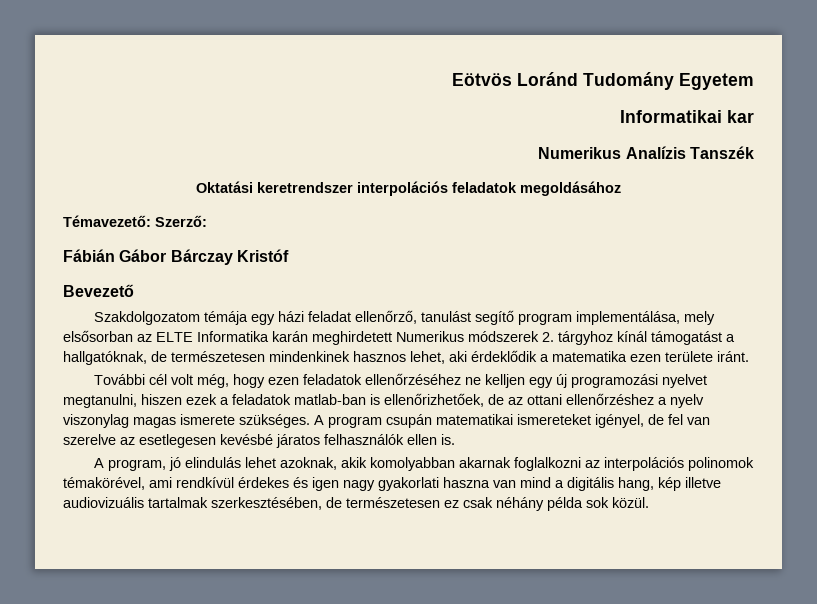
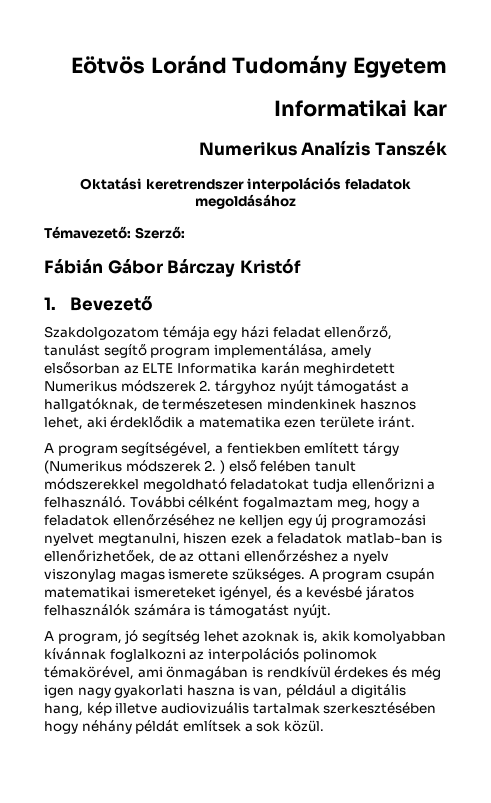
- Bevezető
+ 1. Bevezető
- Szakdolgozatom témája egy házi feladat ellenőrző, tanulást segítő program implementálása, mely elsősorban az ELTE Informatika karán meghirdetett Numerikus módszerek 2. tárgyhoz kínál támogatást a hallgatóknak, de természetesen mindenkinek hasznos lehet, aki érdeklődik a matematika ezen területe iránt.
+ Szakdolgozatom témája egy házi feladat ellenőrző, tanulást segítő program implementálása, amely elsősorban az ELTE Informatika karán meghirdetett Numerikus módszerek 2. tárgyhoz nyújt támogatást a hallgatóknak, de természetesen mindenkinek hasznos lehet, aki érdeklődik a matematika ezen területe iránt.
- További cél volt még, hogy ezen feladatok ellenőrzéséhez ne kelljen egy új programozási nyelvet megtanulni, hiszen ezek a feladatok matlab-ban is ellenőrizhetőek, de az ottani ellenőrzéshez a nyelv viszonylag magas ismerete szükséges.
+ A program segítségével, a fentiekben említett tárgy (Numerikus módszerek 2. ) első felében tanult módszerekkel megoldható feladatokat tudja ellenőrizni a felhasználó. További célként fogalmaztam meg, hogy a feladatok ellenőrzéséhez ne kelljen egy új programozási nyelvet megtanulni, hiszen ezek a feladatok matlab-ban is ellenőrizhetőek, de az ottani ellenőrzéshez a nyelv viszonylag magas ismerete szükséges.
- A program csupán matematikai ismereteket igényel, de fel van szerelve az esetlegesen kevésbé járatos felhasználók ellen is.
+ A program csupán matematikai ismereteket igényel, és a kevésbé járatos felhasználók számára is támogatást nyújt.
- A program, jó elindulás lehet azoknak, akik komolyabban akarnak foglalkozni az interpolációs polinomok témakörével, ami rendkívül érdekes és igen nagy gyakorlati haszna van mind a digitális hang, kép illetve audiovizuális tartalmak szerkesztésében, de természetesen ez csak néhány példa sok közül.
+ A program, jó segítség lehet azoknak is, akik komolyabban kívánnak foglalkozni az interpolációs polinomok témakörével, ami önmagában is rendkívül érdekes és még igen nagy gyakorlati haszna is van, például a digitális hang, kép illetve audiovizuális tartalmak szerkesztésében hogy néhány példát említsek a sok közül.

